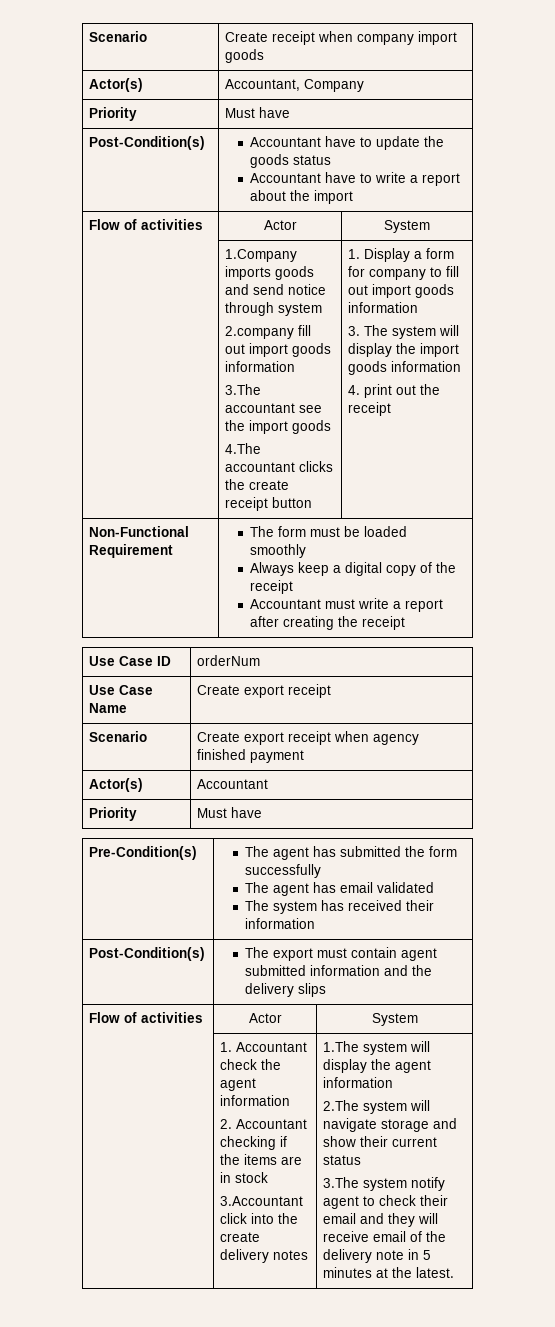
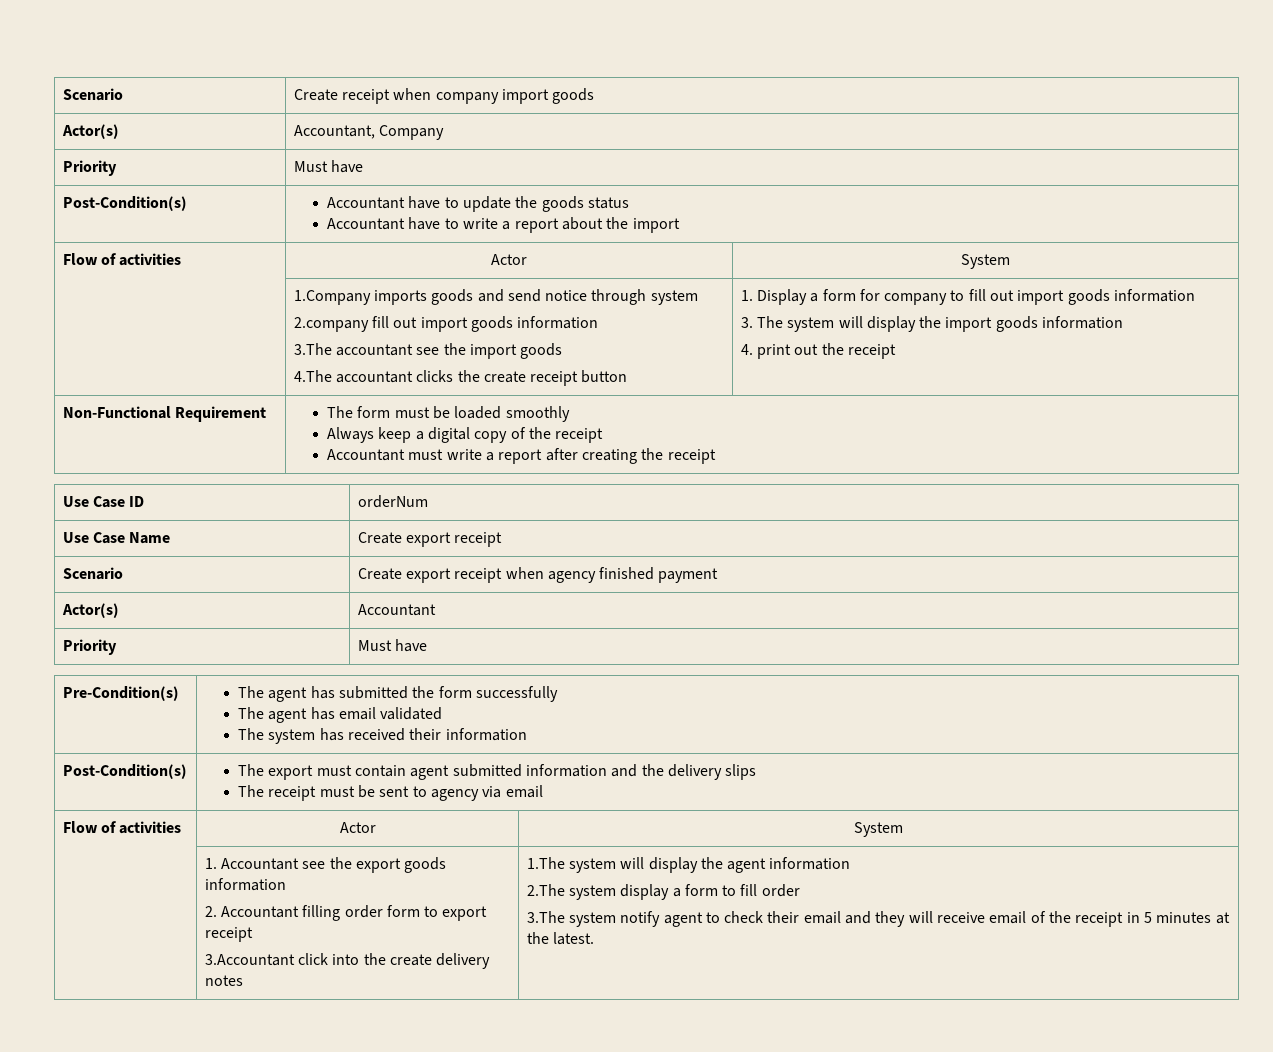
  Post-Condition(s) | The export must contain agent submitted information and the delivery slips
+ The receipt must be sent to agency via email
- 1. Accountant check the agent information
+ 1. Accountant see the export goods information
- 2. Accountant checking if the items are in stock
+ 2. Accountant filling order form to export receipt
- 2.The system will navigate storage and show their current status
+ 2.The system display a form to fill order
- 3.The system notify agent to check their email and they will receive email of the delivery note in 5 minutes at the latest.
+ 3.The system notify agent to check their email and they will receive email of the receipt in 5 minutes at the latest.

